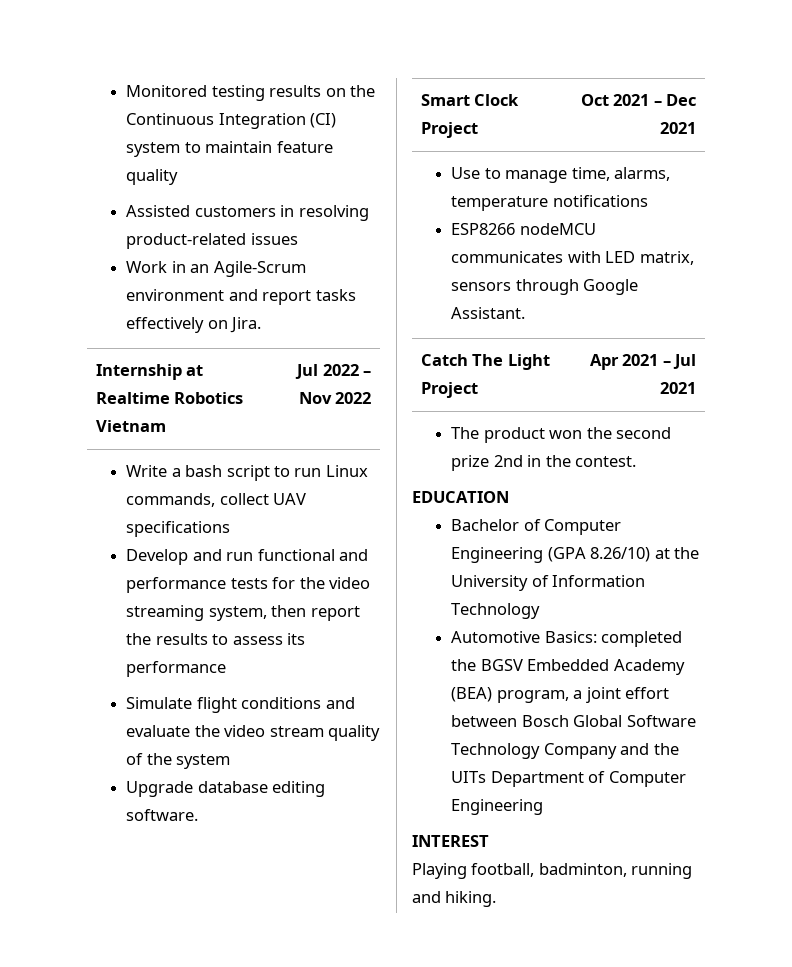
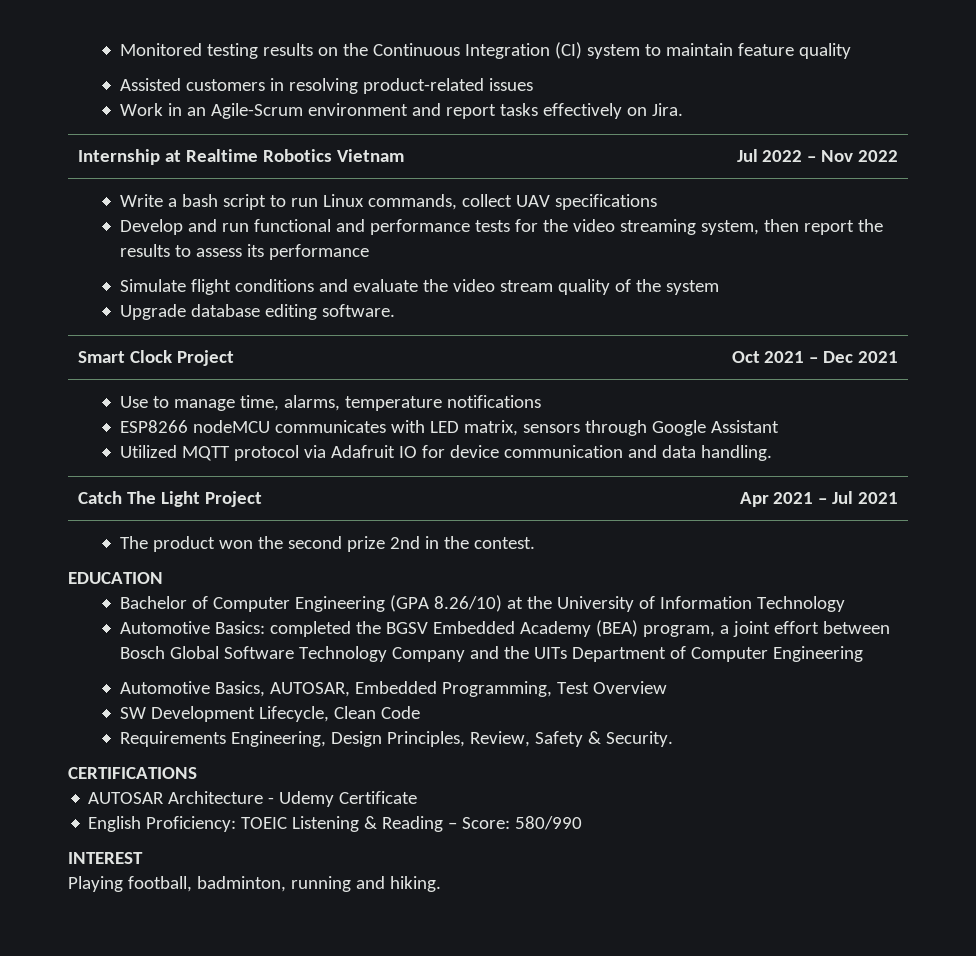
- ESP8266 nodeMCU communicates with LED matrix, sensors through Google Assistant.
+ ESP8266 nodeMCU communicates with LED matrix, sensors through Google Assistant
+ Utilized MQTT protocol via Adafruit IO for device communication and data handling.
+ Automotive Basics, AUTOSAR, Embedded Programming, Test Overview
+ SW Development Lifecycle, Clean Code
+ Requirements Engineering, Design Principles, Review, Safety & Security.
+ CERTIFICATIONS
+ AUTOSAR Architecture - Udemy Certificate
+ English Proficiency: TOEIC Listening & Reading – Score: 580/990

